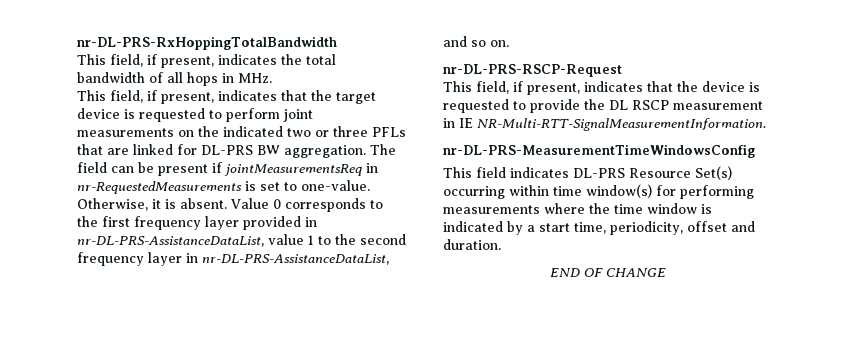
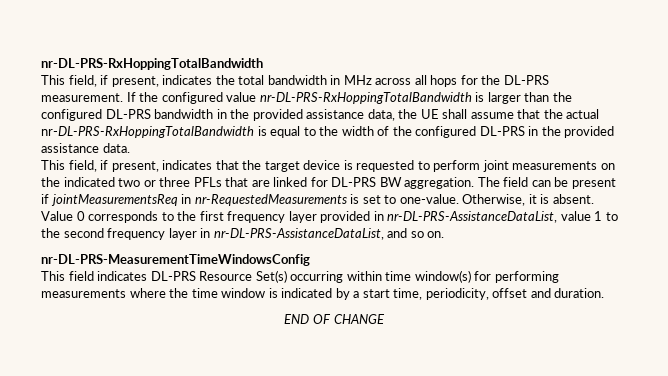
- This field, if present, indicates the total bandwidth of all hops in MHz.
+ This field, if present, indicates the total bandwidth in MHz across all hops for the DL-PRS measurement. If the configured value nr-DL-PRS-RxHoppingTotalBandwidth is larger than the configured DL-PRS bandwidth in the provided assistance data, the UE shall assume that the actual nr-DL-PRS-RxHoppingTotalBandwidth is equal to the width of the configured DL-PRS in the provided assistance data.
- nr-DL-PRS-RSCP-Request
- This field, if present, indicates that the device is requested to provide the DL RSCP measurement in IE NR-Multi-RTT-SignalMeasurementInformation.

